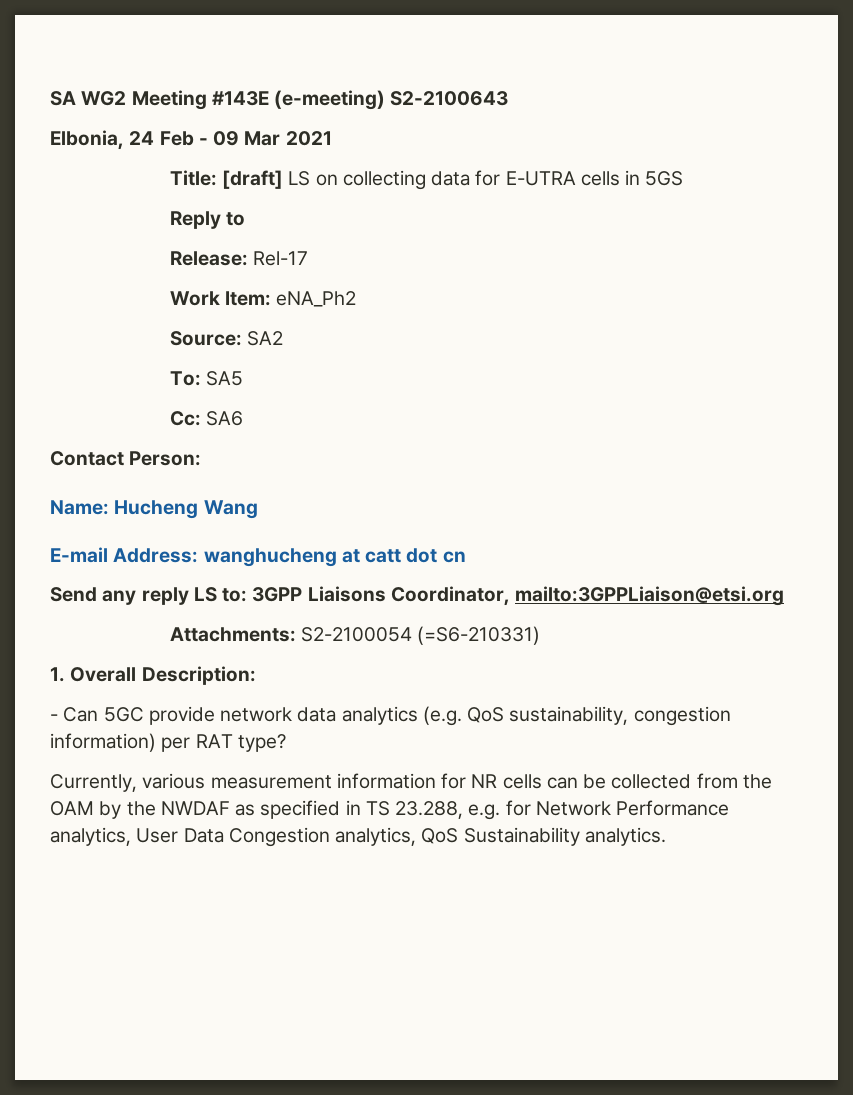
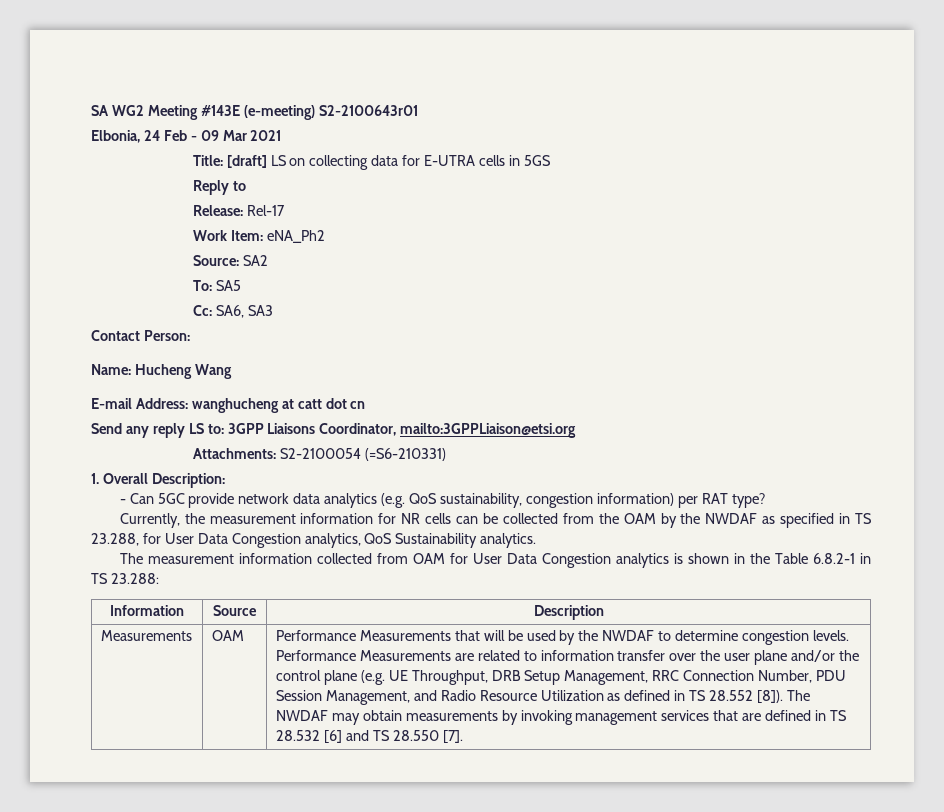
- SA WG2 Meeting #143E (e-meeting) S2-2100643
+ SA WG2 Meeting #143E (e-meeting) S2-2100643r01
- Cc: SA6
+ Cc: SA6, SA3
- Currently, various measurement information for NR cells can be collected from the OAM by the NWDAF as specified in TS 23.288, e.g. for Network Performance analytics, User Data Congestion analytics, QoS Sustainability analytics.
+ Currently, the measurement information for NR cells can be collected from the OAM by the NWDAF as specified in TS 23.288, for User Data Congestion analytics, QoS Sustainability analytics.
+ The measurement information collected from OAM for User Data Congestion analytics is shown in the Table 6.8.2-1 in TS 23.288:
+ Information | Source | Description
+ Measurements | OAM | Performance Measurements that will be used by the NWDAF to determine congestion levels. Performance Measurements are related to information transfer over the user plane and/or the control plane (e.g. UE Throughput, DRB Setup Management, RRC Connection Number, PDU Session Management, and Radio Resource Utilization as defined in TS 28.552 [8]). The NWDAF may obtain measurements by invoking management services that are defined in TS 28.532 [6] and TS 28.550 [7].

